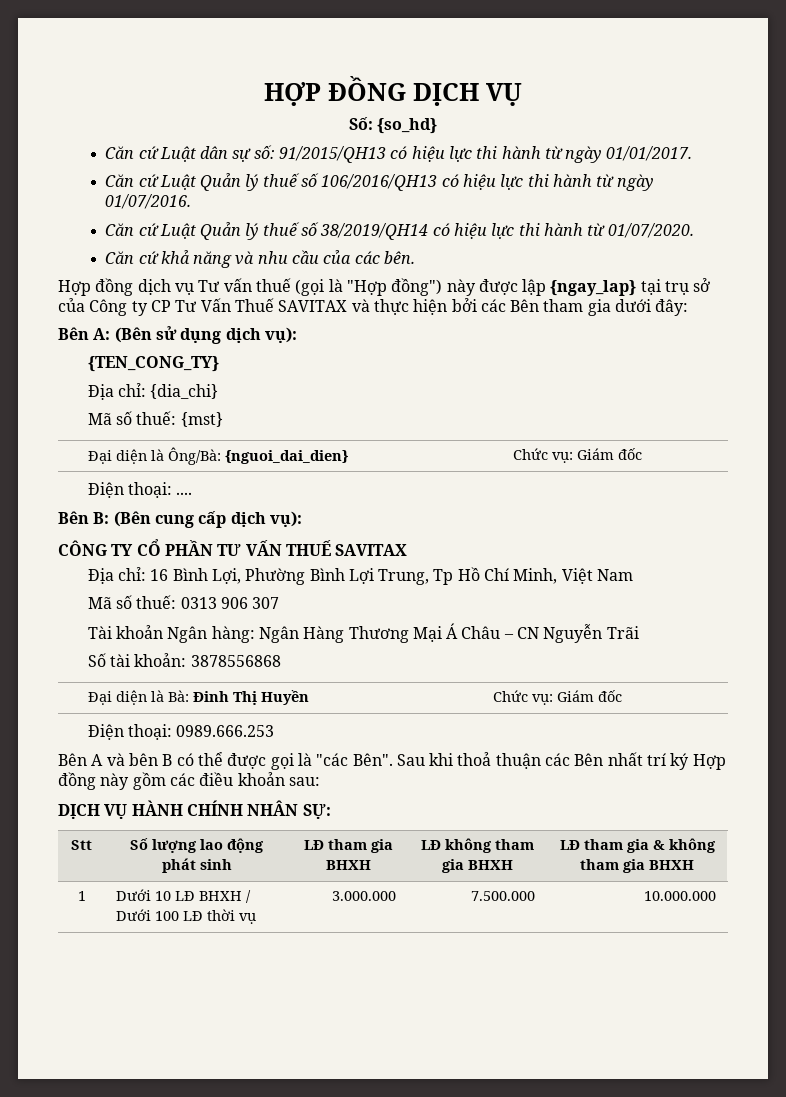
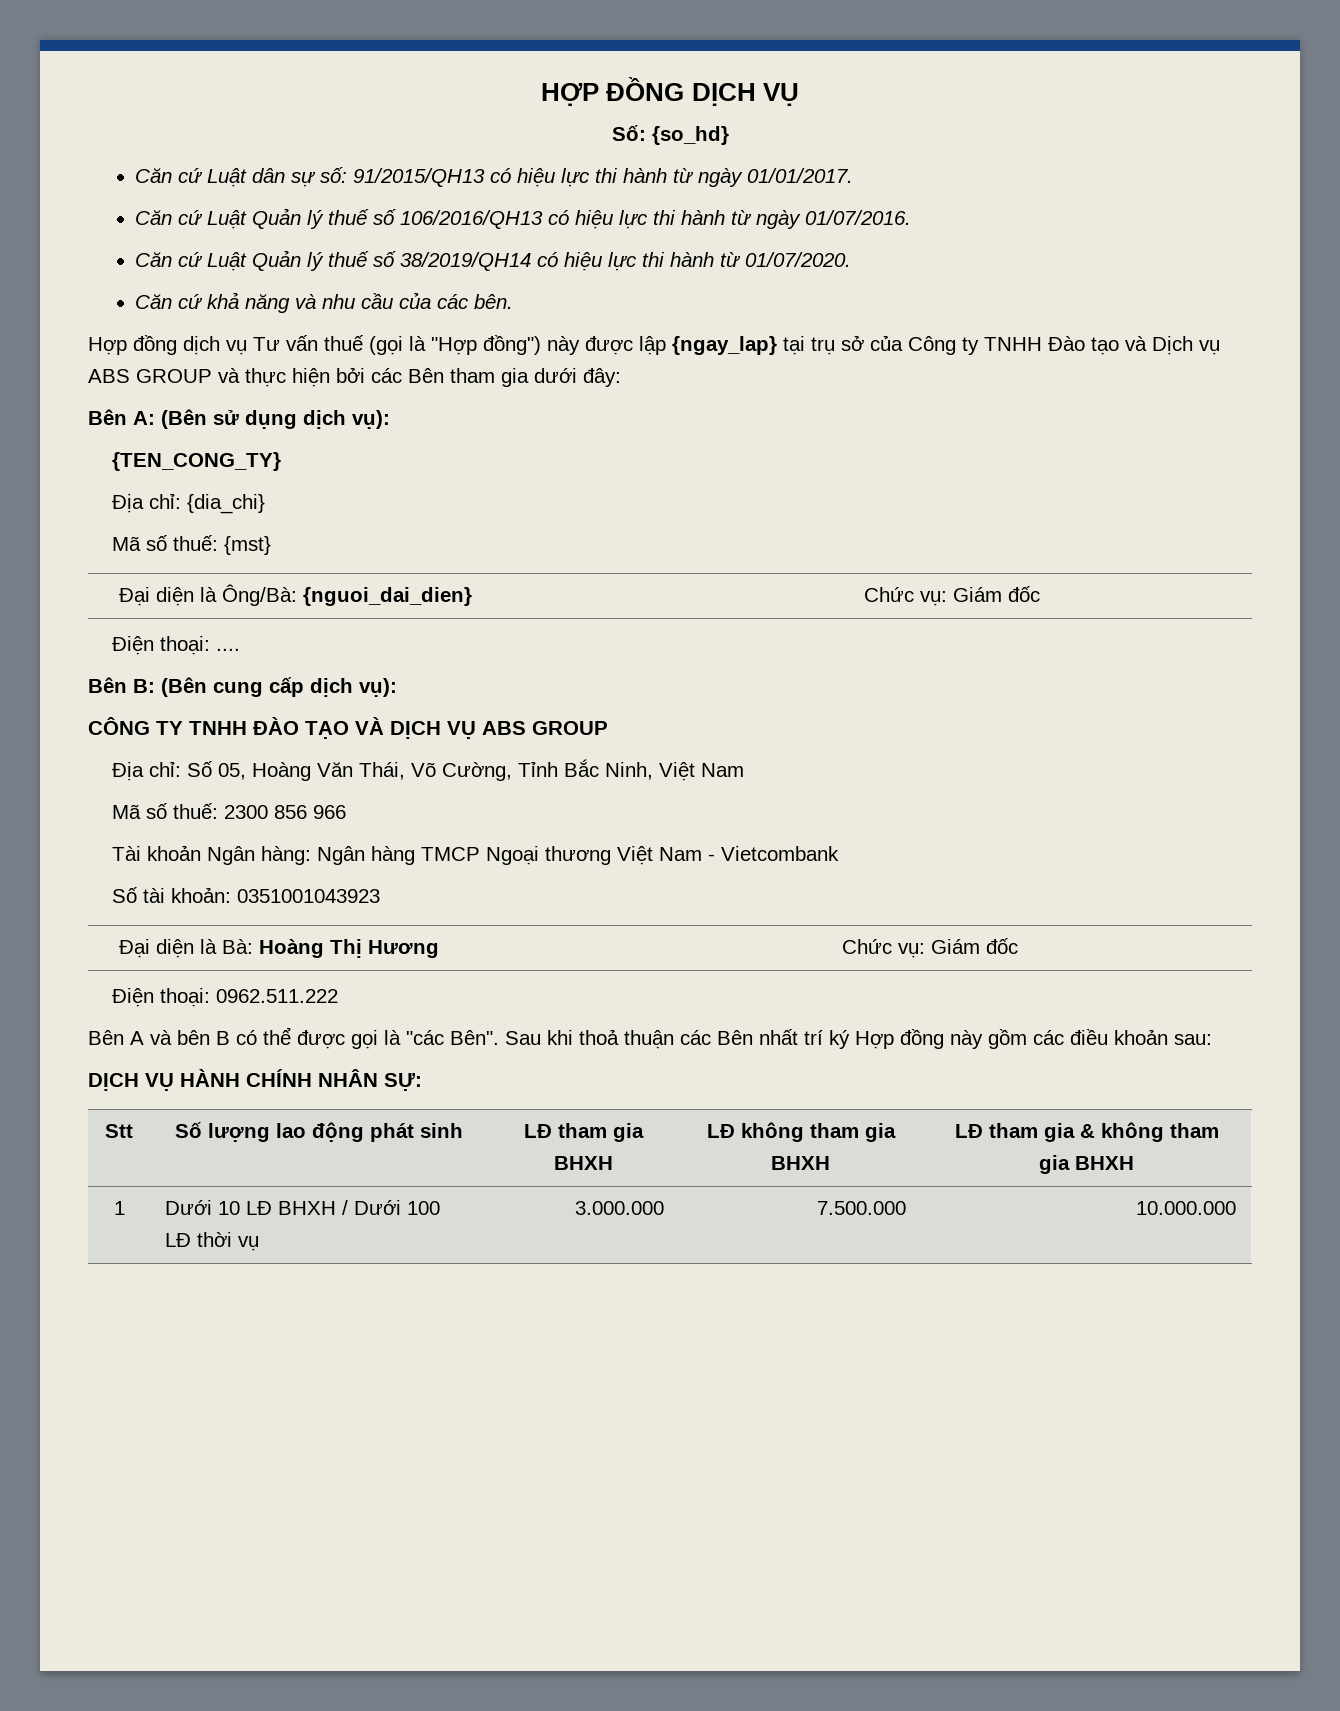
- Hợp đồng dịch vụ Tư vấn thuế (gọi là "Hợp đồng") này được lập {ngay_lap} tại trụ sở của Công ty CP Tư Vấn Thuế SAVITAX và thực hiện bởi các Bên tham gia dưới đây:
+ Hợp đồng dịch vụ Tư vấn thuế (gọi là "Hợp đồng") này được lập {ngay_lap} tại trụ sở của Công ty TNHH Đào tạo và Dịch vụ ABS GROUP và thực hiện bởi các Bên tham gia dưới đây:
- CÔNG TY CỔ PHẦN TƯ VẤN THUẾ SAVITAX
- Địa chỉ: 16 Bình Lợi, Phường Bình Lợi Trung, Tp Hồ Chí Minh, Việt Nam
+ CÔNG TY TNHH ĐÀO TẠO VÀ DỊCH VỤ ABS GROUP
+ Địa chỉ: Số 05, Hoàng Văn Thái, Võ Cường, Tỉnh Bắc Ninh, Việt Nam
- Mã số thuế: 0313 906 307
+ Mã số thuế: 2300 856 966
- Tài khoản Ngân hàng: Ngân Hàng Thương Mại Á Châu – CN Nguyễn Trãi
+ Tài khoản Ngân hàng: Ngân hàng TMCP Ngoại thương Việt Nam - Vietcombank
- Số tài khoản: 3878556868
+ Số tài khoản: 0351001043923
- Đại diện là Bà: Đinh Thị Huyền | Chức vụ: Giám đốc
- Điện thoại: 0989.666.253
+ Đại diện là Bà: Hoàng Thị Hương | Chức vụ: Giám đốc
+ Điện thoại: 0962.511.222

